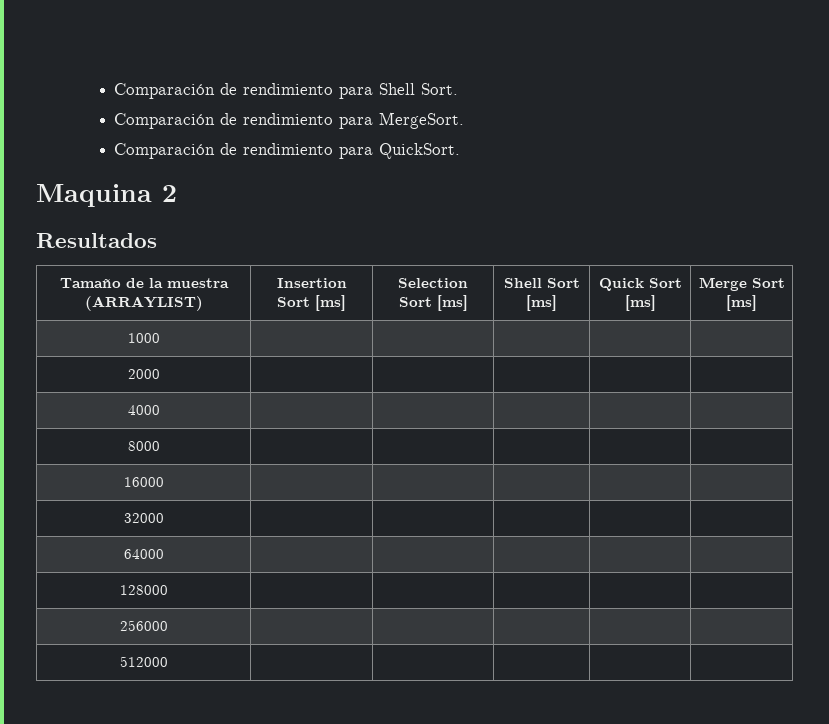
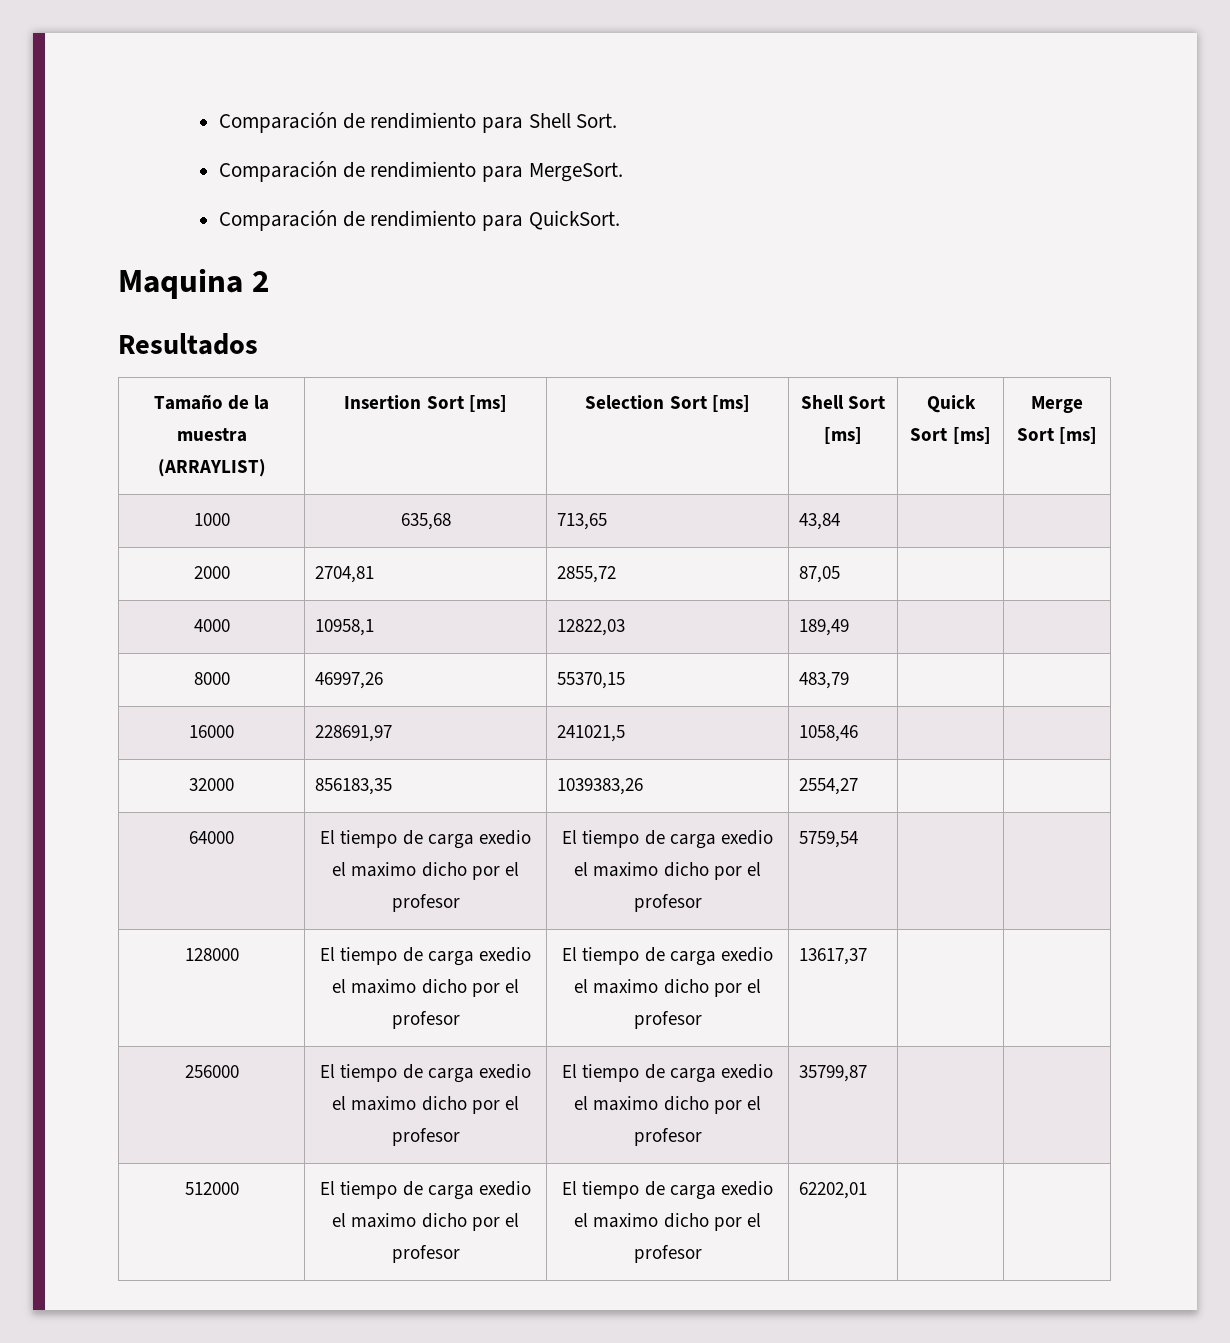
- 1000 | | | | |
- 2000 | | | | |
- 4000 | | | | |
- 8000 | | | | |
- 16000 | | | | |
- 32000 | | | | |
- 64000 | | | | |
- 128000 | | | | |
- 256000 | | | | |
- 512000 | | | | |
+ 1000 | 635,68 | 713,65 | 43,84 | |
+ 2000 | 2704,81 | 2855,72 | 87,05 | |
+ 4000 | 10958,1 | 12822,03 | 189,49 | |
+ 8000 | 46997,26 | 55370,15 | 483,79 | |
+ 16000 | 228691,97 | 241021,5 | 1058,46 | |
+ 32000 | 856183,35 | 1039383,26 | 2554,27 | |
+ 64000 | El tiempo de carga exedio el maximo dicho por el profesor | El tiempo de carga exedio el maximo dicho por el profesor | 5759,54 | |
+ 128000 | El tiempo de carga exedio el maximo dicho por el profesor | El tiempo de carga exedio el maximo dicho por el profesor | 13617,37 | |
+ 256000 | El tiempo de carga exedio el maximo dicho por el profesor | El tiempo de carga exedio el maximo dicho por el profesor | 35799,87 | |
+ 512000 | El tiempo de carga exedio el maximo dicho por el profesor | El tiempo de carga exedio el maximo dicho por el profesor | 62202,01 | |

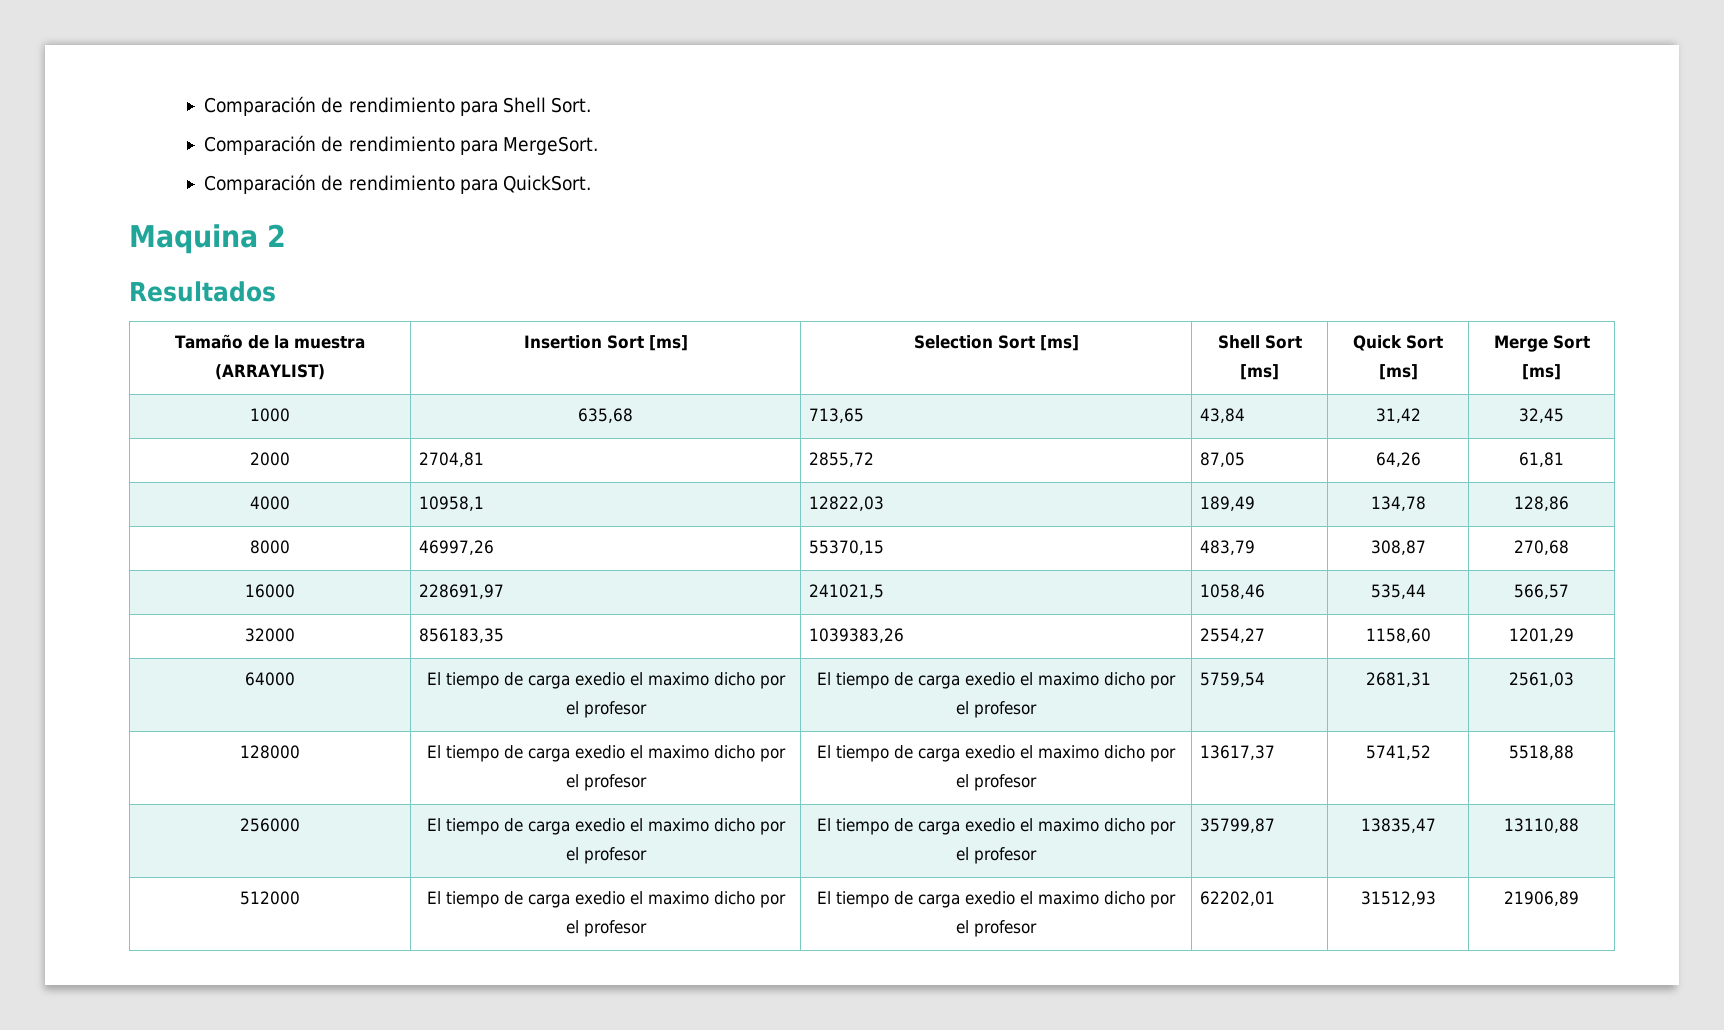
- 1000 | 635,68 | 713,65 | 43,84 | |
+ 1000 | 635,68 | 713,65 | 43,84 | 31,42 | 32,45
- 2000 | 2704,81 | 2855,72 | 87,05 | |
+ 2000 | 2704,81 | 2855,72 | 87,05 | 64,26 | 61,81
- 4000 | 10958,1 | 12822,03 | 189,49 | |
+ 4000 | 10958,1 | 12822,03 | 189,49 | 134,78 | 128,86
- 8000 | 46997,26 | 55370,15 | 483,79 | |
+ 8000 | 46997,26 | 55370,15 | 483,79 | 308,87 | 270,68
- 16000 | 228691,97 | 241021,5 | 1058,46 | |
+ 16000 | 228691,97 | 241021,5 | 1058,46 | 535,44 | 566,57
- 32000 | 856183,35 | 1039383,26 | 2554,27 | |
+ 32000 | 856183,35 | 1039383,26 | 2554,27 | 1158,60 | 1201,29
- 64000 | El tiempo de carga exedio el maximo dicho por el profesor | El tiempo de carga exedio el maximo dicho por el profesor | 5759,54 | |
+ 64000 | El tiempo de carga exedio el maximo dicho por el profesor | El tiempo de carga exedio el maximo dicho por el profesor | 5759,54 | 2681,31 | 2561,03
- 128000 | El tiempo de carga exedio el maximo dicho por el profesor | El tiempo de carga exedio el maximo dicho por el profesor | 13617,37 | |
+ 128000 | El tiempo de carga exedio el maximo dicho por el profesor | El tiempo de carga exedio el maximo dicho por el profesor | 13617,37 | 5741,52 | 5518,88
- 256000 | El tiempo de carga exedio el maximo dicho por el profesor | El tiempo de carga exedio el maximo dicho por el profesor | 35799,87 | |
+ 256000 | El tiempo de carga exedio el maximo dicho por el profesor | El tiempo de carga exedio el maximo dicho por el profesor | 35799,87 | 13835,47 | 13110,88
- 512000 | El tiempo de carga exedio el maximo dicho por el profesor | El tiempo de carga exedio el maximo dicho por el profesor | 62202,01 | |
+ 512000 | El tiempo de carga exedio el maximo dicho por el profesor | El tiempo de carga exedio el maximo dicho por el profesor | 62202,01 | 31512,93 | 21906,89

